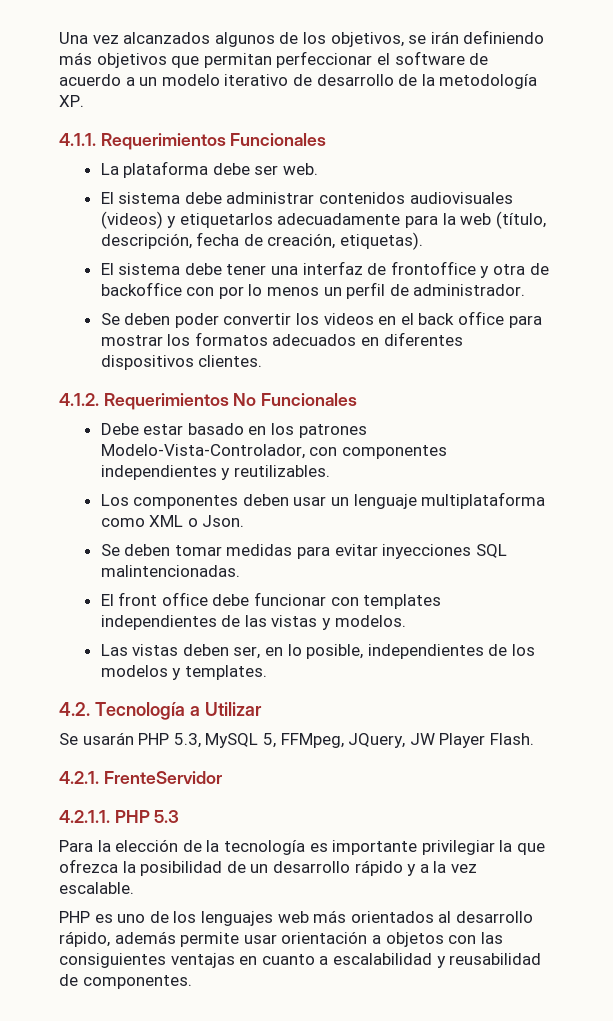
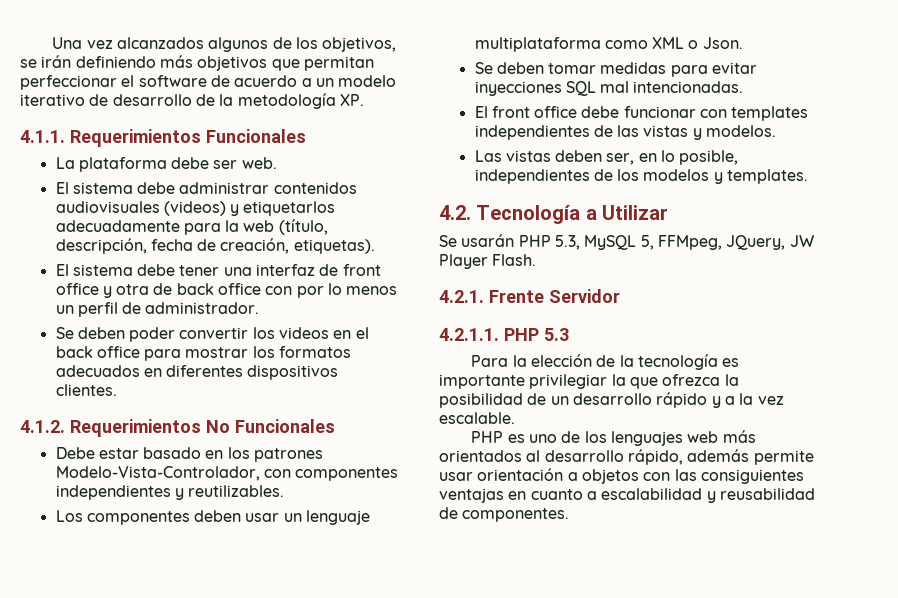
- El sistema debe tener una interfaz de frontoffice y otra de backoffice con por lo menos un perfil de administrador.
+ El sistema debe tener una interfaz de front office y otra de back office con por lo menos un perfil de administrador.
- Se deben tomar medidas para evitar inyecciones SQL malintencionadas.
+ Se deben tomar medidas para evitar inyecciones SQL mal intencionadas.
- 4.2.1. FrenteServidor
+ 4.2.1. Frente Servidor

